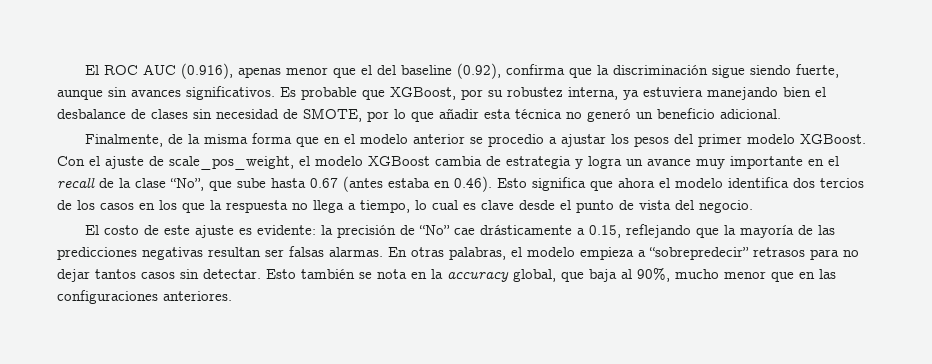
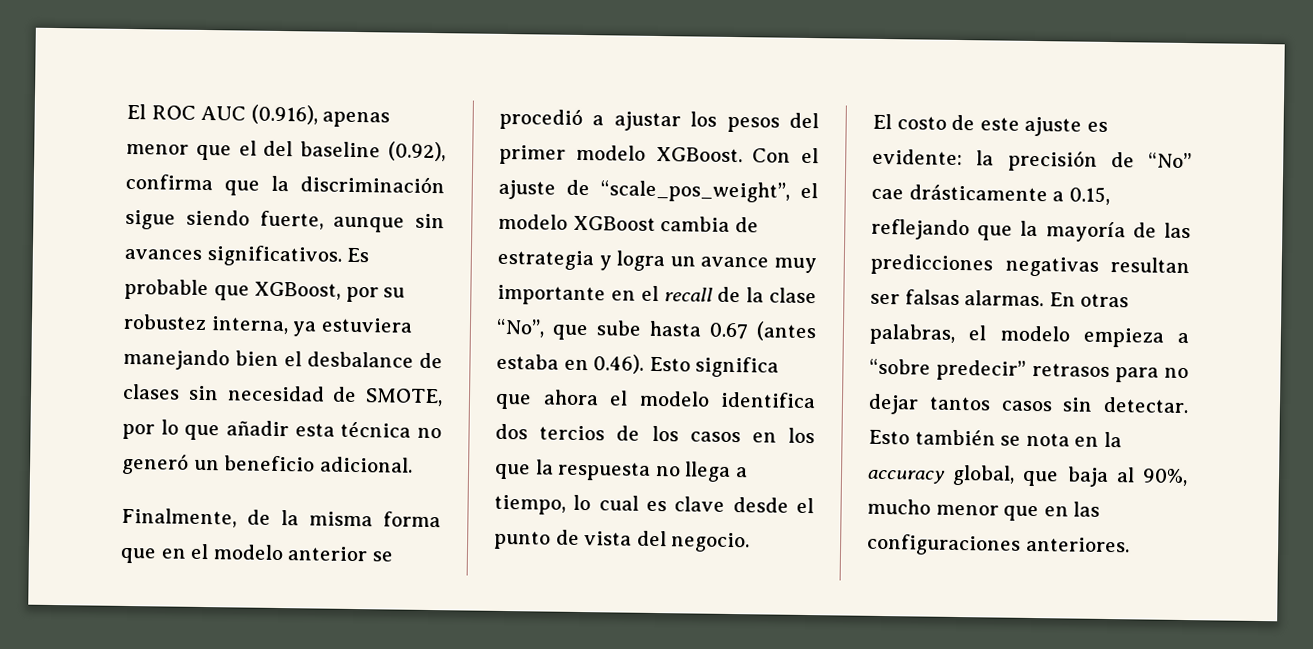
- Finalmente, de la misma forma que en el modelo anterior se procedio a ajustar los pesos del primer modelo XGBoost.
+ Finalmente, de la misma forma que en el modelo anterior se procedió a ajustar los pesos del primer modelo XGBoost.
- Con el ajuste de scale_pos_weight, el modelo XGBoost cambia de estrategia y logra un avance muy importante en el recall de la clase “No”, que sube hasta 0.67 (antes estaba en 0.46). Esto significa que ahora el modelo identifica dos tercios de los casos en los que la respuesta no llega a tiempo, lo cual es clave desde el punto de vista del negocio.
+ Con el ajuste de “scale_pos_weight”, el modelo XGBoost cambia de estrategia y logra un avance muy importante en el recall de la clase “No”, que sube hasta 0.67 (antes estaba en 0.46). Esto significa que ahora el modelo identifica dos tercios de los casos en los que la respuesta no llega a tiempo, lo cual es clave desde el punto de vista del negocio.
- En otras palabras, el modelo empieza a “sobrepredecir” retrasos para no dejar tantos casos sin detectar.
+ En otras palabras, el modelo empieza a “sobre predecir” retrasos para no dejar tantos casos sin detectar.

